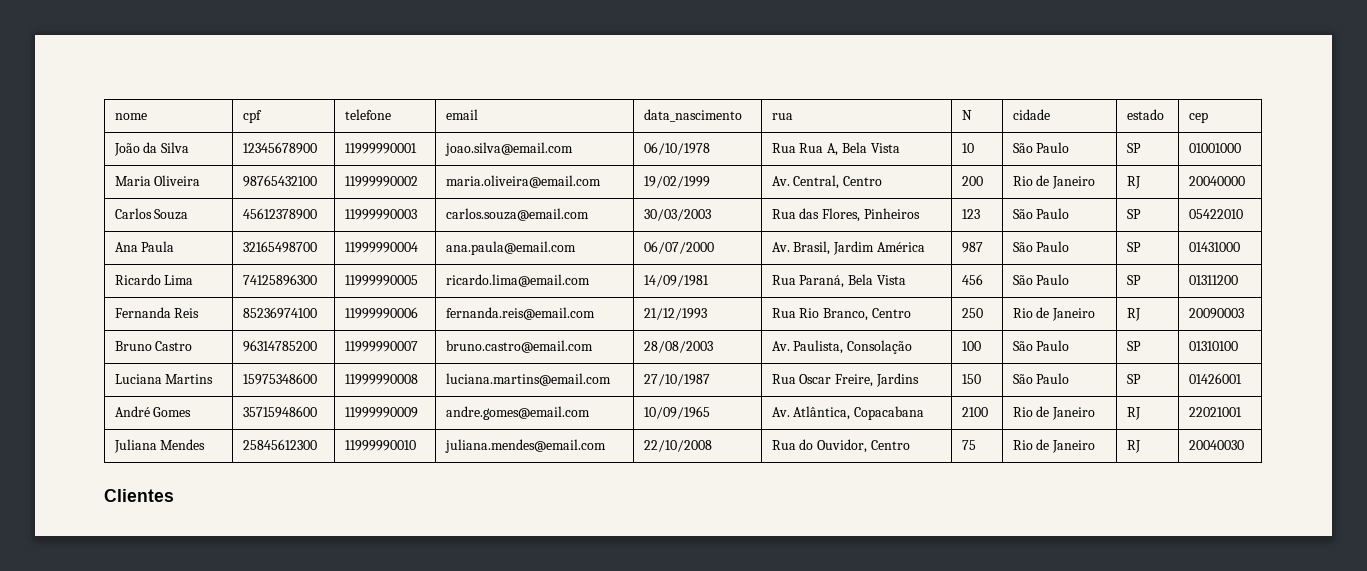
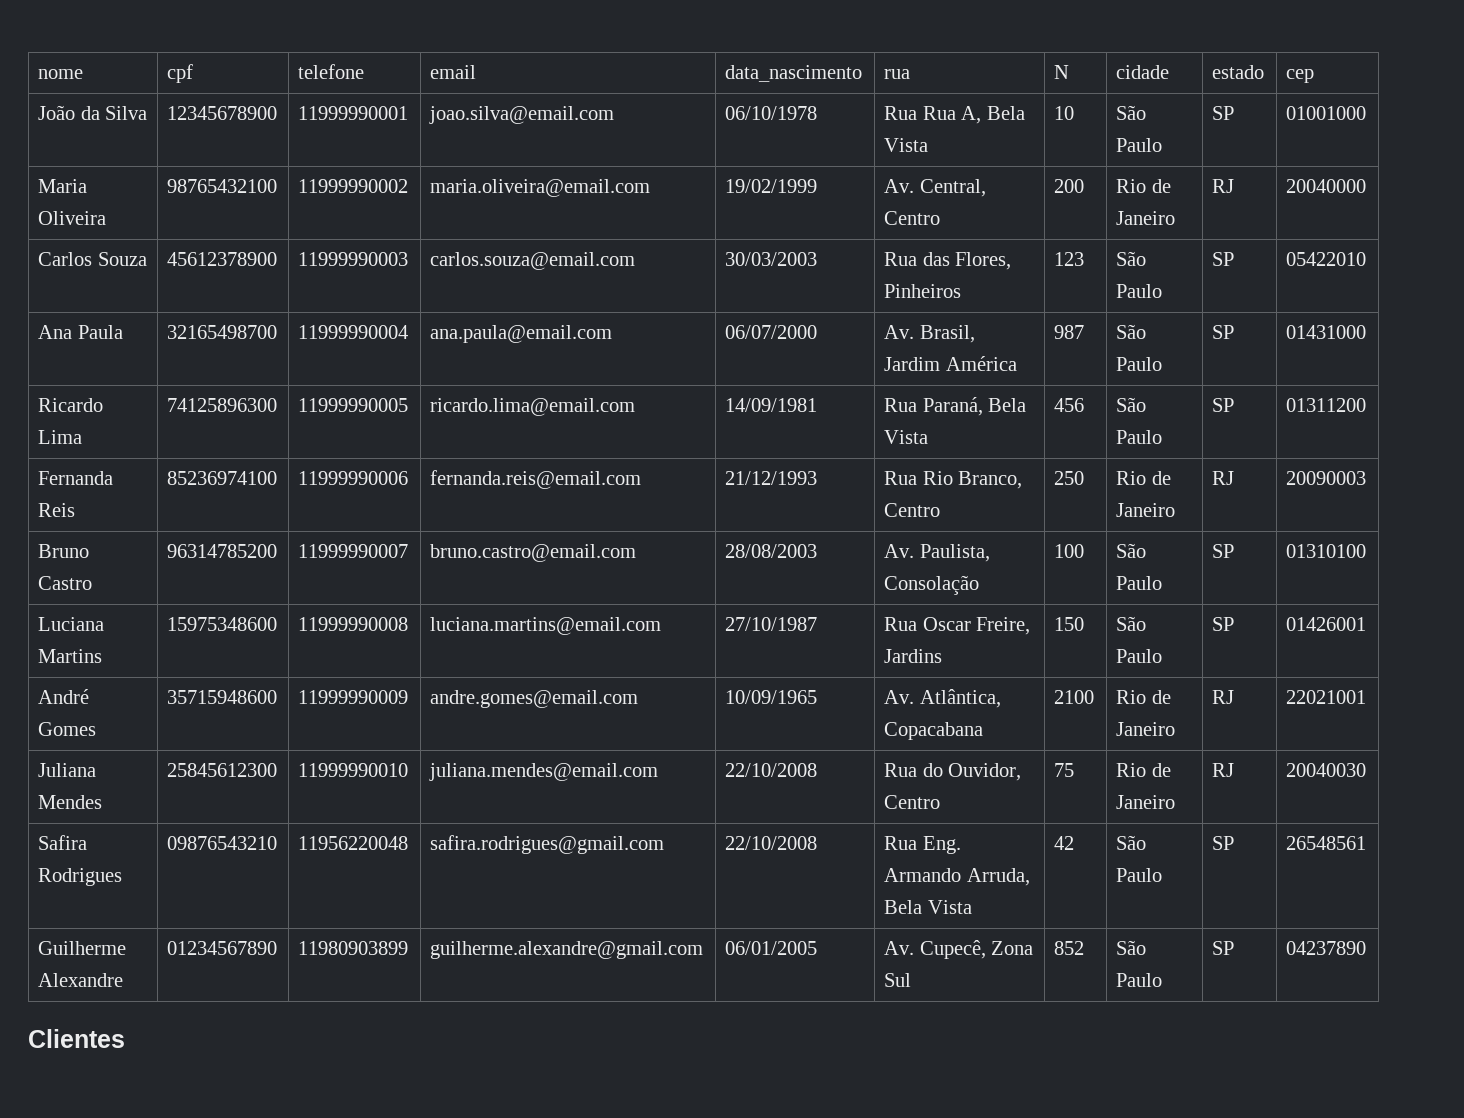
+ Safira Rodrigues | 09876543210 | 11956220048 | safira.rodrigues@gmail.com | 22/10/2008 | Rua Eng. Armando Arruda, Bela Vista | 42 | São Paulo | SP | 26548561
+ Guilherme Alexandre | 01234567890 | 11980903899 | guilherme.alexandre@gmail.com | 06/01/2005 | Av. Cupecê, Zona Sul | 852 | São Paulo | SP | 04237890

